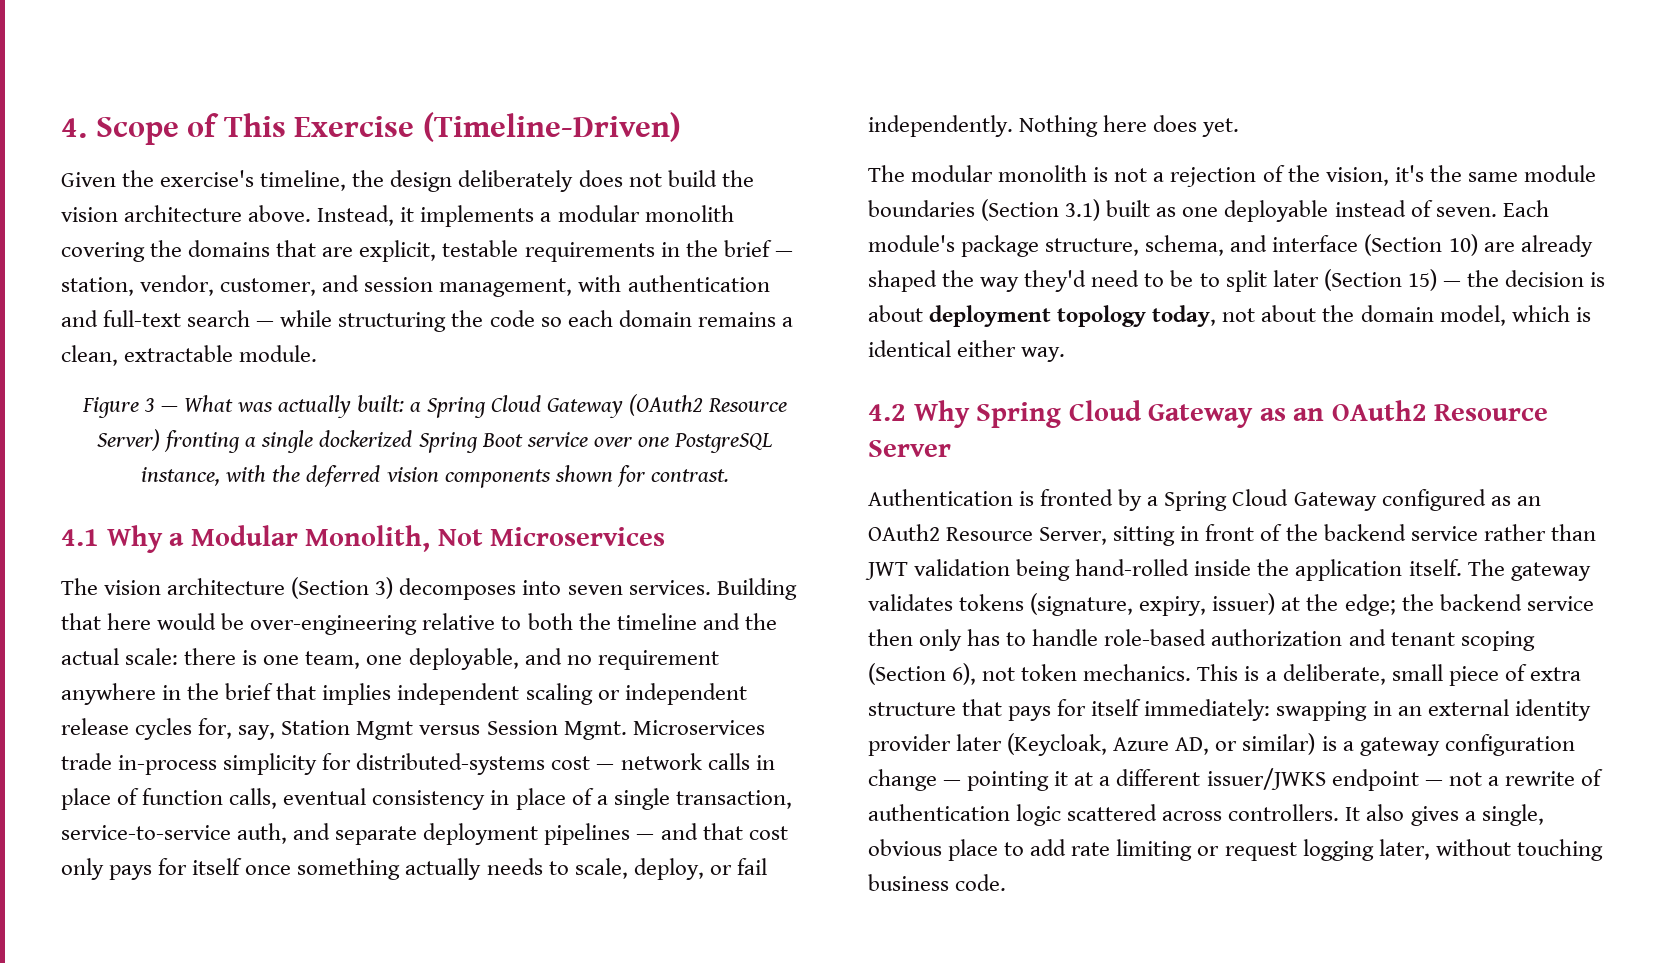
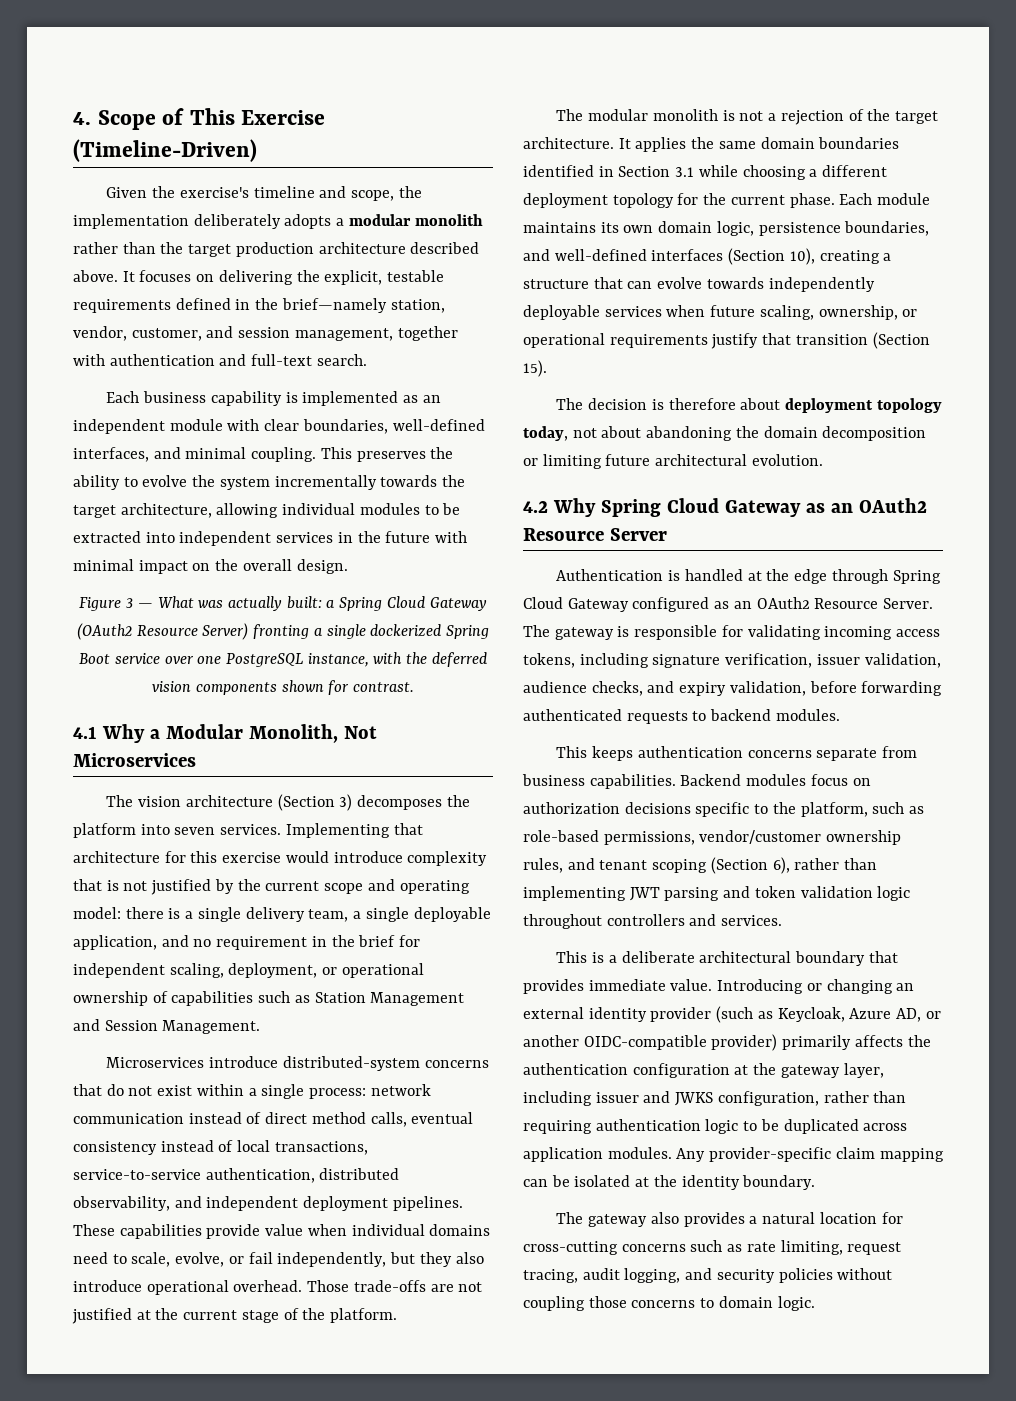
- Given the exercise's timeline, the design deliberately does not build the vision architecture above. Instead, it implements a modular monolith covering the domains that are explicit, testable requirements in the brief — station, vendor, customer, and session management, with authentication and full-text search — while structuring the code so each domain remains a clean, extractable module.
+ Given the exercise's timeline and scope, the implementation deliberately adopts a modular monolith rather than the target production architecture described above. It focuses on delivering the explicit, testable requirements defined in the brief—namely station, vendor, customer, and session management, together with authentication and full-text search.
+ Each business capability is implemented as an independent module with clear boundaries, well-defined interfaces, and minimal coupling. This preserves the ability to evolve the system incrementally towards the target architecture, allowing individual modules to be extracted into independent services in the future with minimal impact on the overall design.
- The vision architecture (Section 3) decomposes into seven services.
+ The vision architecture (Section 3) decomposes the platform into seven services.
- Building that here would be over-engineering relative to both the timeline and the actual scale: there is one team, one deployable, and no requirement anywhere in the brief that implies independent scaling or independent release cycles for, say, Station Mgmt versus Session Mgmt. Microservices trade in-process simplicity for distributed-systems cost — network calls in place of function calls, eventual consistency in place of a single transaction, service-to-service auth, and separate deployment pipelines — and that cost only pays for itself once something actually needs to scale, deploy, or fail independently. Nothing here does yet.
+ Implementing that architecture for this exercise would introduce complexity that is not justified by the current scope and operating model: there is a single delivery team, a single deployable application, and no requirement in the brief for independent scaling, deployment, or operational ownership of capabilities such as Station Management and Session Management.
+ Microservices introduce distributed-system concerns that do not exist within a single process: network communication instead of direct method calls, eventual consistency instead of local transactions, service-to-service authentication, distributed observability, and independent deployment pipelines. These capabilities provide value when individual domains need to scale, evolve, or fail independently, but they also introduce operational overhead. Those trade-offs are not justified at the current stage of the platform.
- The modular monolith is not a rejection of the vision, it's the same module boundaries (Section 3.1) built as one deployable instead of seven. Each module's package structure, schema, and interface (Section 10) are already shaped the way they'd need to be to split later (Section 15) — the decision is about deployment topology today, not about the domain model, which is identical either way.
+ The modular monolith is not a rejection of the target architecture. It applies the same domain boundaries identified in Section 3.1 while choosing a different deployment topology for the current phase. Each module maintains its own domain logic, persistence boundaries, and well-defined interfaces (Section 10), creating a structure that can evolve towards independently deployable services when future scaling, ownership, or operational requirements justify that transition (Section 15).
+ The decision is therefore about deployment topology today, not about abandoning the domain decomposition or limiting future architectural evolution.
- Authentication is fronted by a Spring Cloud Gateway configured as an OAuth2 Resource Server, sitting in front of the backend service rather than JWT validation being hand-rolled inside the application itself. The gateway validates tokens (signature, expiry, issuer) at the edge; the backend service then only has to handle role-based authorization and tenant scoping (Section 6), not token mechanics. This is a deliberate, small piece of extra structure that pays for itself immediately: swapping in an external identity provider later (Keycloak, Azure AD, or similar) is a gateway configuration change — pointing it at a different issuer/JWKS endpoint — not a rewrite of authentication logic scattered across controllers. It also gives a single, obvious place to add rate limiting or request logging later, without touching business code.
+ Authentication is handled at the edge through Spring Cloud Gateway configured as an OAuth2 Resource Server. The gateway is responsible for validating incoming access tokens, including signature verification, issuer validation, audience checks, and expiry validation, before forwarding authenticated requests to backend modules.
+ This keeps authentication concerns separate from business capabilities. Backend modules focus on authorization decisions specific to the platform, such as role-based permissions, vendor/customer ownership rules, and tenant scoping (Section 6), rather than implementing JWT parsing and token validation logic throughout controllers and services.
+ This is a deliberate architectural boundary that provides immediate value. Introducing or changing an external identity provider (such as Keycloak, Azure AD, or another OIDC-compatible provider) primarily affects the authentication configuration at the gateway layer, including issuer and JWKS configuration, rather than requiring authentication logic to be duplicated across application modules. Any provider-specific claim mapping can be isolated at the identity boundary.
+ The gateway also provides a natural location for cross-cutting concerns such as rate limiting, request tracing, audit logging, and security policies without coupling those concerns to domain logic.

